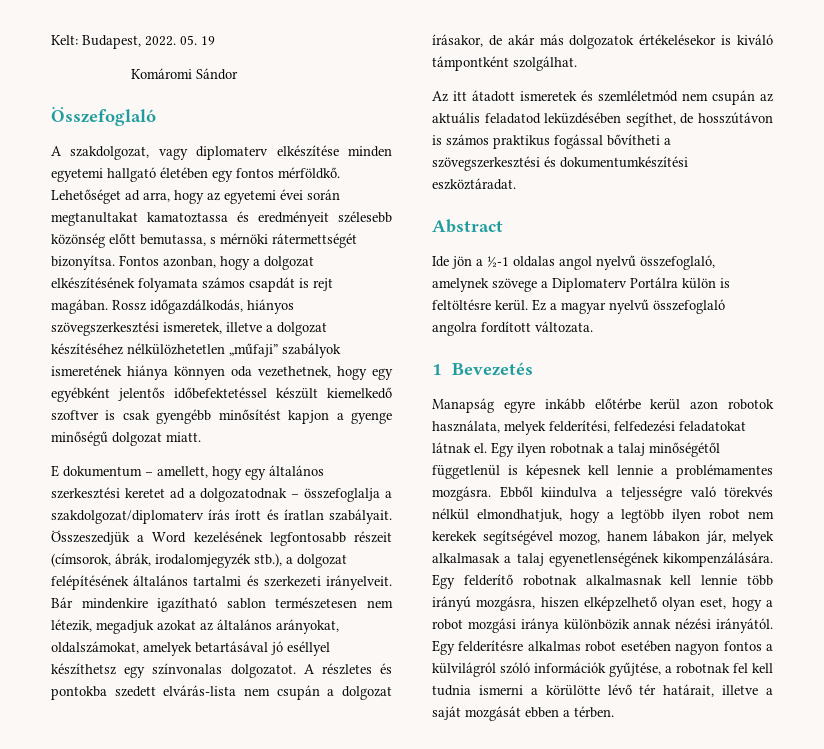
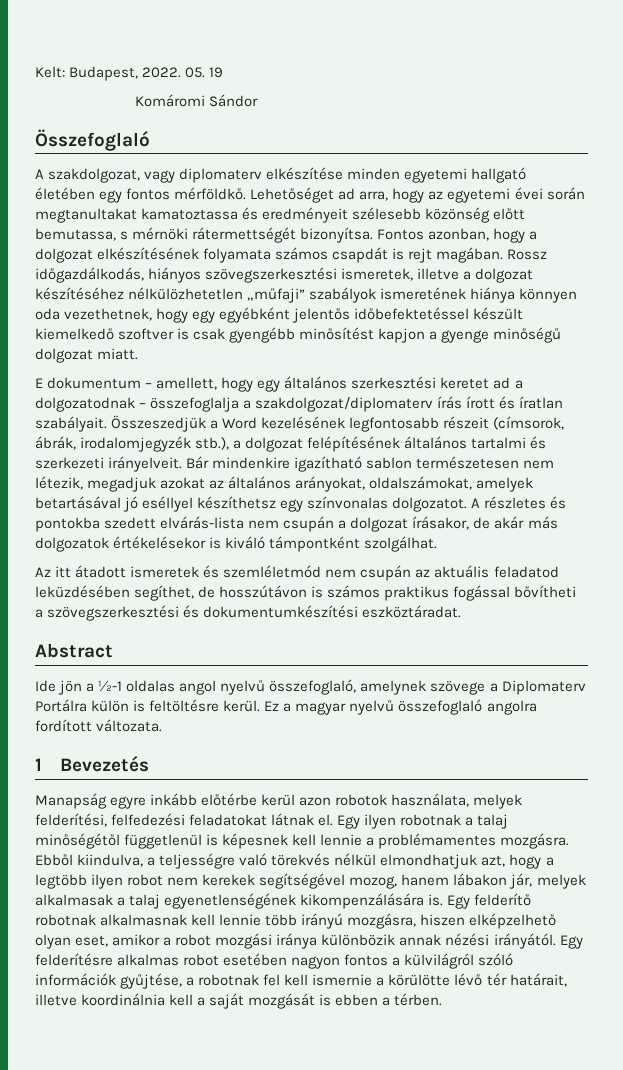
- Ebből kiindulva a teljességre való törekvés nélkül elmondhatjuk, hogy a legtöbb ilyen robot nem kerekek segítségével mozog, hanem lábakon jár, melyek alkalmasak a talaj egyenetlenségének kikompenzálására.
+ Ebből kiindulva, a teljességre való törekvés nélkül elmondhatjuk azt, hogy a legtöbb ilyen robot nem kerekek segítségével mozog, hanem lábakon jár, melyek alkalmasak a talaj egyenetlenségének kikompenzálására is.
- Egy felderítő robotnak alkalmasnak kell lennie több irányú mozgásra, hiszen elképzelhető olyan eset, hogy a robot mozgási iránya különbözik annak nézési irányától.
+ Egy felderítő robotnak alkalmasnak kell lennie több irányú mozgásra, hiszen elképzelhető olyan eset, amikor a robot mozgási iránya különbözik annak nézési irányától.
- Egy felderítésre alkalmas robot esetében nagyon fontos a külvilágról szóló információk gyűjtése, a robotnak fel kell tudnia ismerni a körülötte lévő tér határait, illetve a saját mozgását ebben a térben.
+ Egy felderítésre alkalmas robot esetében nagyon fontos a külvilágról szóló információk gyűjtése, a robotnak fel kell ismernie a körülötte lévő tér határait, illetve koordinálnia kell a saját mozgását is ebben a térben.

